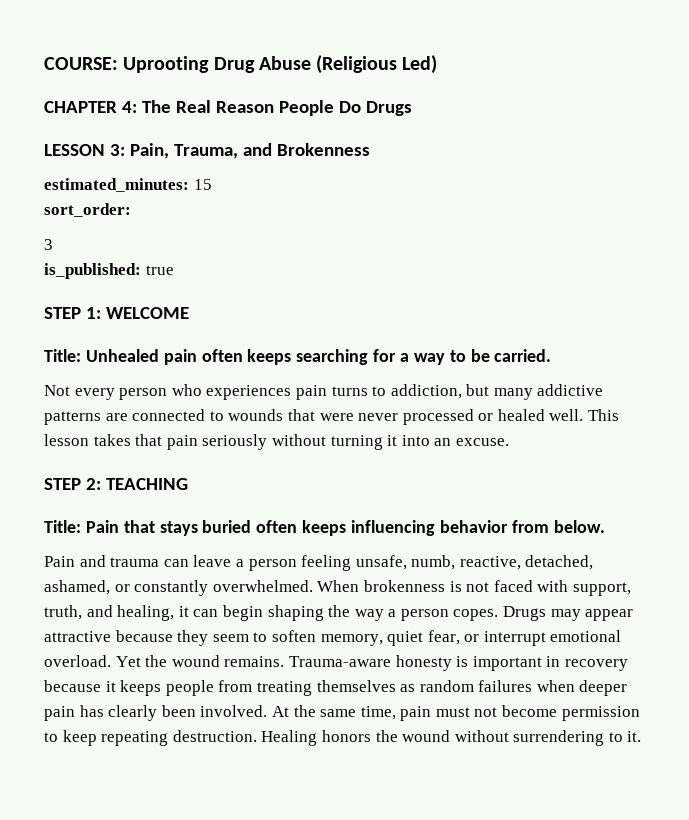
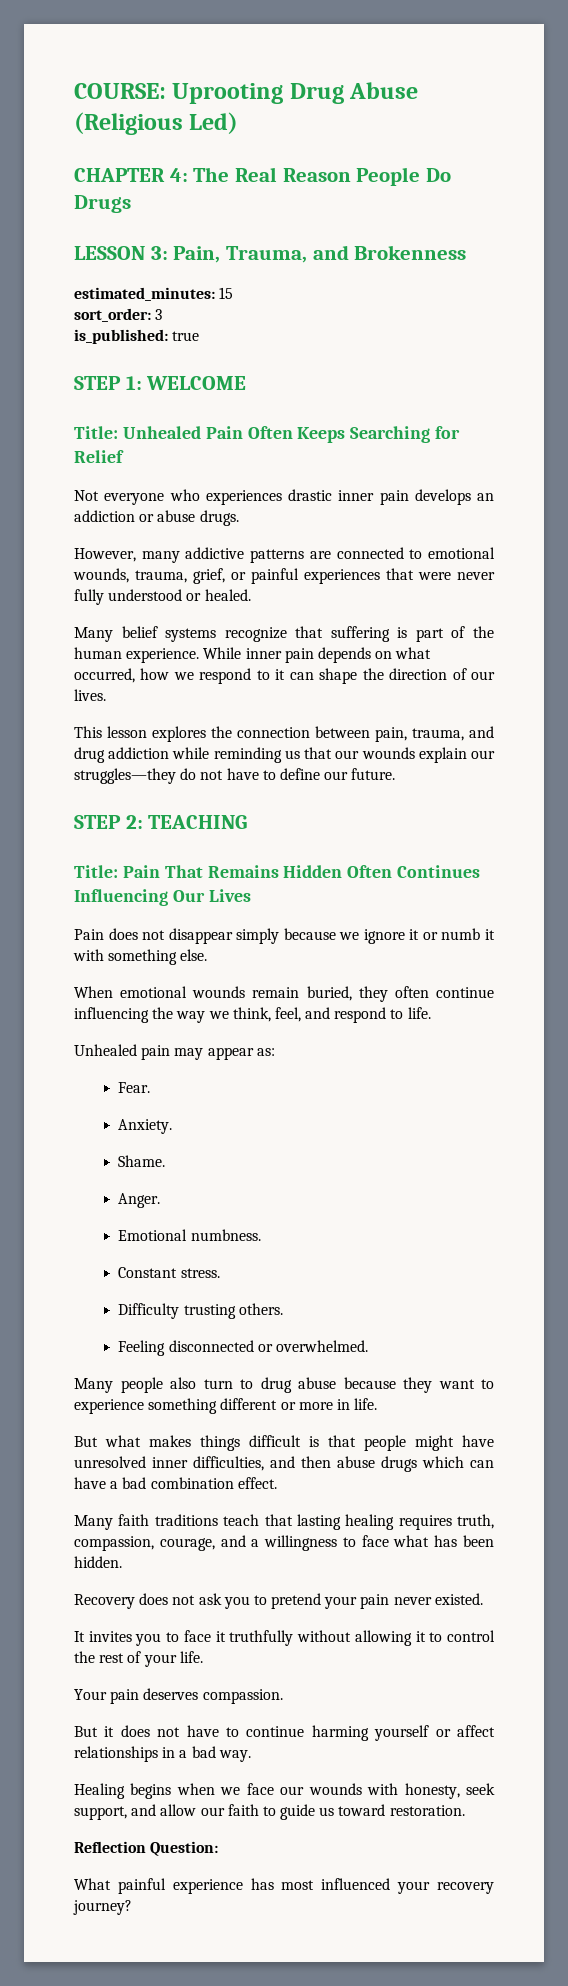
- sort_order:
- 3
+ sort_order: 3
- Title: Unhealed pain often keeps searching for a way to be carried.
- Not every person who experiences pain turns to addiction, but many addictive patterns are connected to wounds that were never processed or healed well. This lesson takes that pain seriously without turning it into an excuse.
+ Title: Unhealed Pain Often Keeps Searching for Relief
+ Not everyone who experiences drastic inner pain develops an addiction or abuse drugs.
+ However, many addictive patterns are connected to emotional wounds, trauma, grief, or painful experiences that were never fully understood or healed.
+ Many belief systems recognize that suffering is part of the human experience. While inner pain depends on what occurred, how we respond to it can shape the direction of our lives.
+ This lesson explores the connection between pain, trauma, and drug addiction while reminding us that our wounds explain our struggles—they do not have to define our future.
- Title: Pain that stays buried often keeps influencing behavior from below.
- Pain and trauma can leave a person feeling unsafe, numb, reactive, detached, ashamed, or constantly overwhelmed. When brokenness is not faced with support, truth, and healing, it can begin shaping the way a person copes. Drugs may appear attractive because they seem to soften memory, quiet fear, or interrupt emotional overload. Yet the wound remains. Trauma-aware honesty is important in recovery because it keeps people from treating themselves as random failures when deeper pain has clearly been involved. At the same time, pain must not become permission to keep repeating destruction. Healing honors the wound without surrendering to it.
+ Title: Pain That Remains Hidden Often Continues Influencing Our Lives
+ Pain does not disappear simply because we ignore it or numb it with something else.
+ When emotional wounds remain buried, they often continue influencing the way we think, feel, and respond to life.
+ Unhealed pain may appear as:
+ Fear.
+ Anxiety.
+ Shame.
+ Anger.
+ Emotional numbness.
+ Constant stress.
+ Difficulty trusting others.
+ Feeling disconnected or overwhelmed.
+ Many people also turn to drug abuse because they want to experience something different or more in life.
+ But what makes things difficult is that people might have unresolved inner difficulties, and then abuse drugs which can have a bad combination effect.
+ Many faith traditions teach that lasting healing requires truth, compassion, courage, and a willingness to face what has been hidden.
+ Recovery does not ask you to pretend your pain never existed.
+ It invites you to face it truthfully without allowing it to control the rest of your life.
+ Your pain deserves compassion.
+ But it does not have to continue harming yourself or affect relationships in a bad way.
+ Healing begins when we face our wounds with honesty, seek support, and allow our faith to guide us toward restoration.
+ Reflection Question:
+ What painful experience has most influenced your recovery journey?

